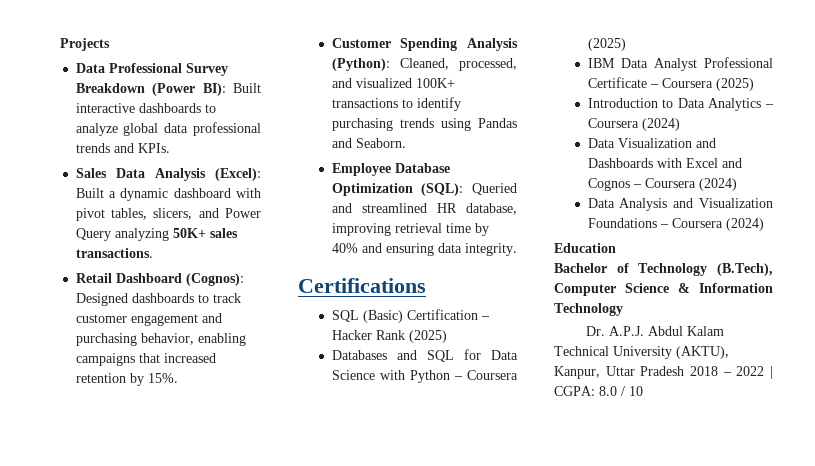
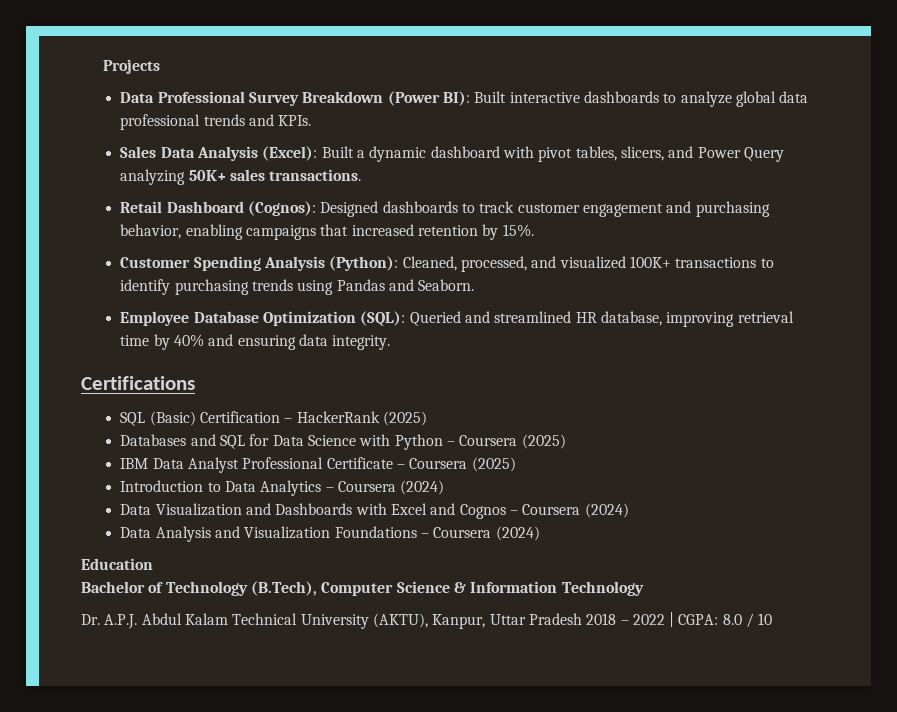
- SQL (Basic) Certification – Hacker Rank (2025)
+ SQL (Basic) Certification – HackerRank (2025)

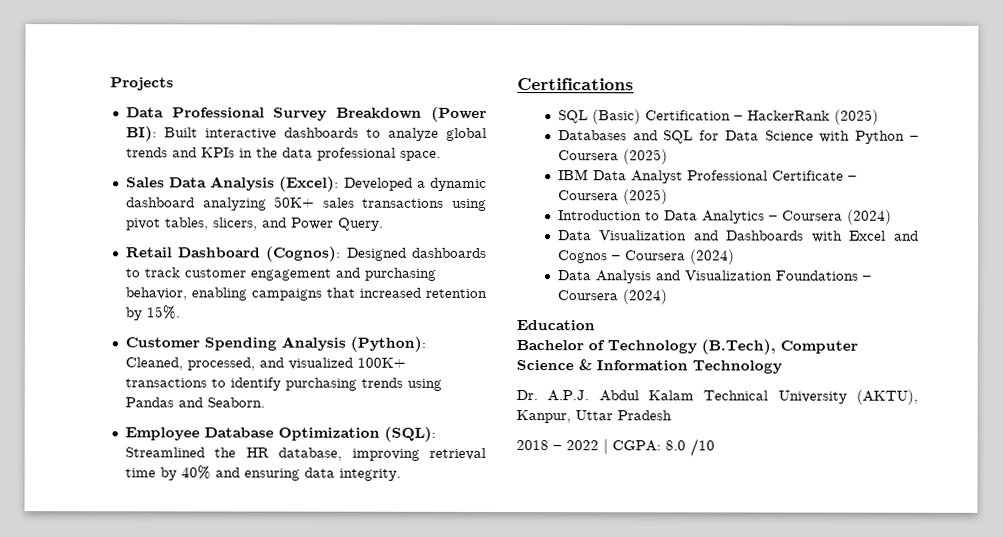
- Data Professional Survey Breakdown (Power BI): Built interactive dashboards to analyze global data professional trends and KPIs.
+ Data Professional Survey Breakdown (Power BI): Built interactive dashboards to analyze global trends and KPIs in the data professional space.
- Sales Data Analysis (Excel): Built a dynamic dashboard with pivot tables, slicers, and Power Query analyzing 50K+ sales transactions.
+ Sales Data Analysis (Excel): Developed a dynamic dashboard analyzing 50K+ sales transactions using pivot tables, slicers, and Power Query.
- Employee Database Optimization (SQL): Queried and streamlined HR database, improving retrieval time by 40% and ensuring data integrity.
+ Employee Database Optimization (SQL): Streamlined the HR database, improving retrieval time by 40% and ensuring data integrity.
- Dr. A.P.J. Abdul Kalam Technical University (AKTU), Kanpur, Uttar Pradesh 2018 – 2022 | CGPA: 8.0 / 10
+ Dr. A.P.J. Abdul Kalam Technical University (AKTU), Kanpur, Uttar Pradesh
+ 2018 – 2022 | CGPA: 8.0 /10

